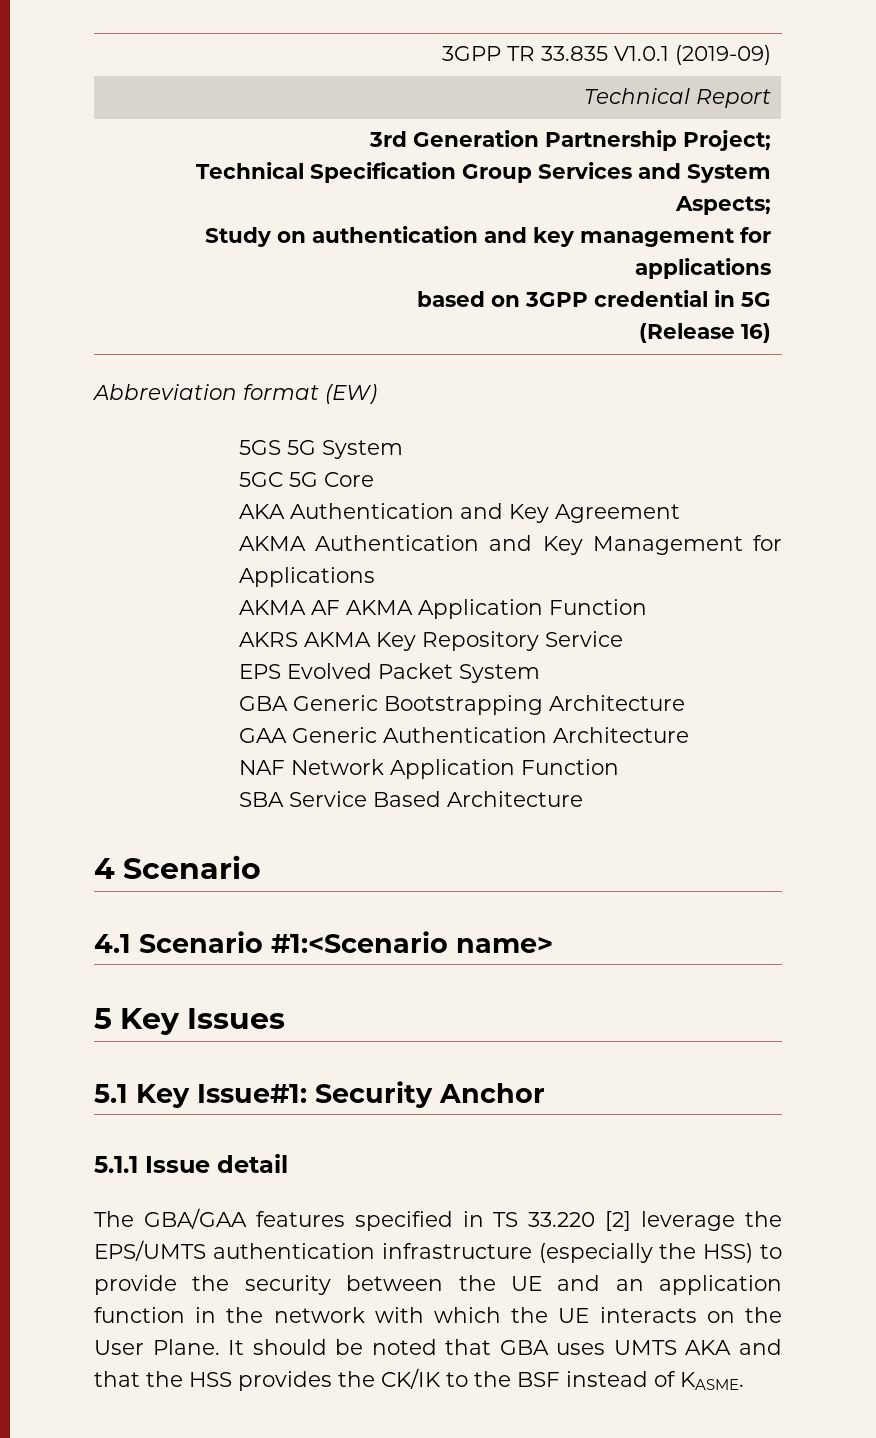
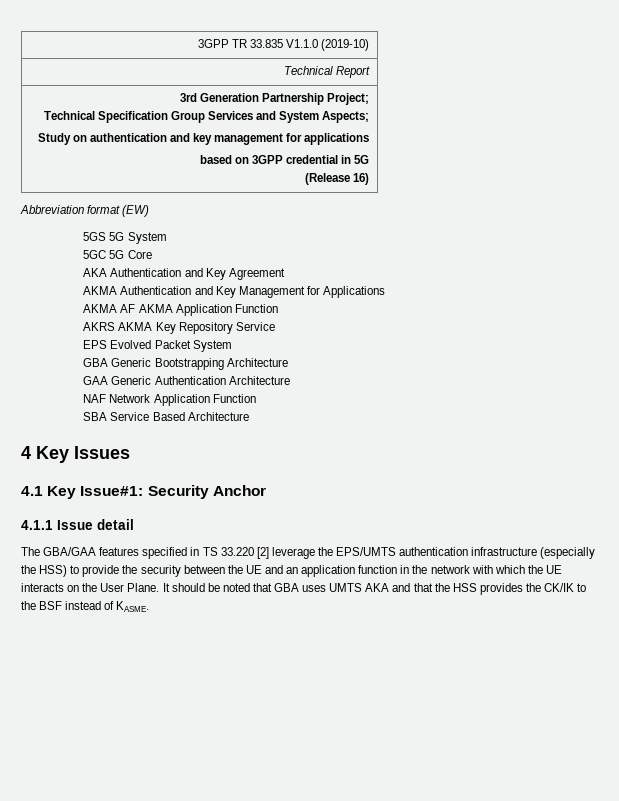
- 3GPP TR 33.835 V1.0.1 (2019-09)
+ 3GPP TR 33.835 V1.1.0 (2019-10)
- 4 Scenario
- 4.1 Scenario #1:<Scenario name>
- 5 Key Issues
+ 4 Key Issues
- 5.1 Key Issue#1: Security Anchor
+ 4.1 Key Issue#1: Security Anchor
- 5.1.1 Issue detail
+ 4.1.1 Issue detail

